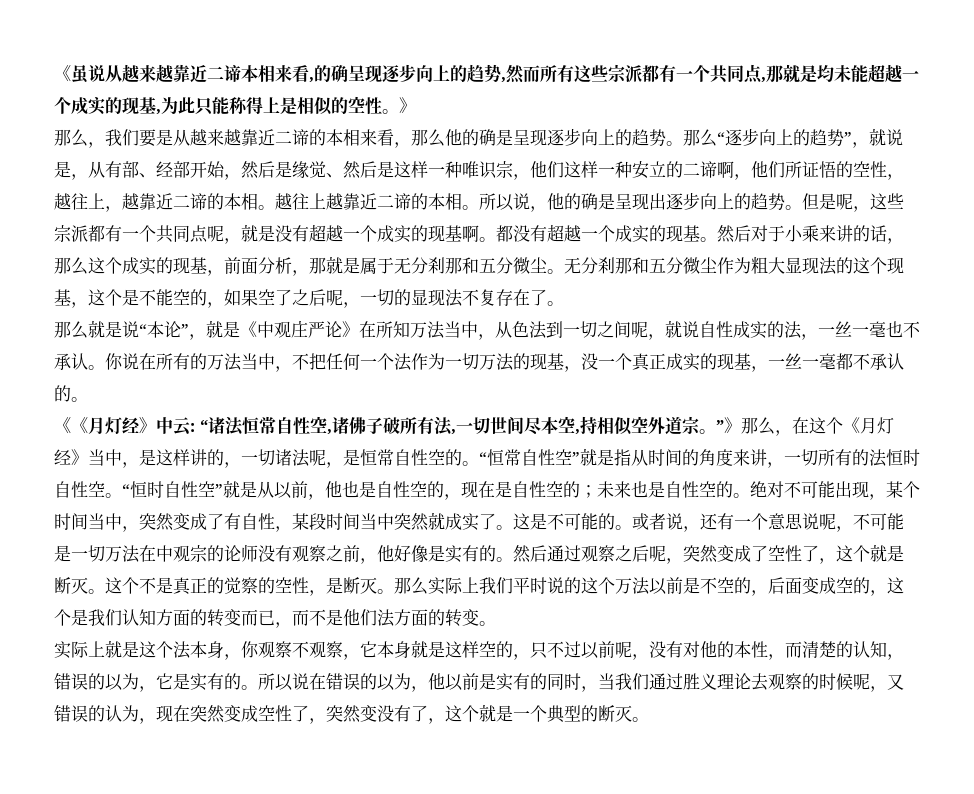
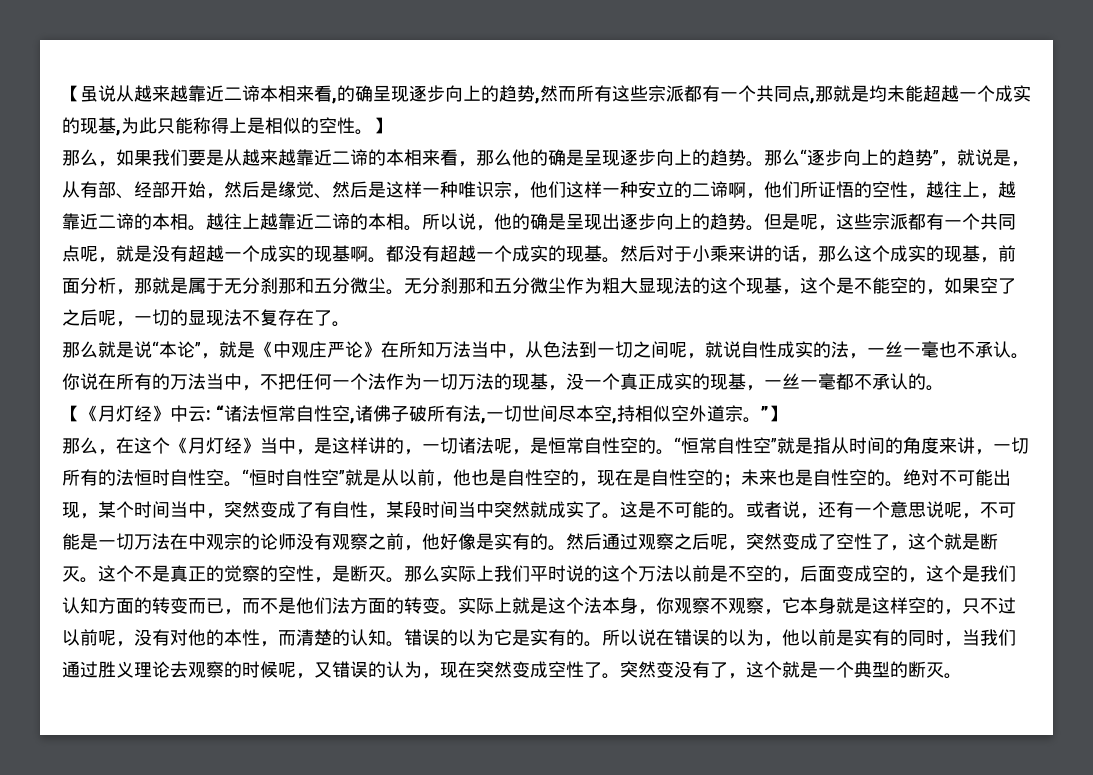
- 《虽说从越来越靠近二谛本相来看,的确呈现逐步向上的趋势,然而所有这些宗派都有一个共同点,那就是均未能超越一个成实的现基,为此只能称得上是相似的空性。》
- 那么，我们要是从越来越靠近二谛的本相来看，那么他的确是呈现逐步向上的趋势。
+ 【虽说从越来越靠近二谛本相来看,的确呈现逐步向上的趋势,然而所有这些宗派都有一个共同点,那就是均未能超越一个成实的现基,为此只能称得上是相似的空性。】
+ 那么，如果我们要是从越来越靠近二谛的本相来看，那么他的确是呈现逐步向上的趋势。
- 《《月灯经》中云: “诸法恒常自性空,诸佛子破所有法,一切世间尽本空,持相似空外道宗。”》那么，在这个《月灯经》当中，是这样讲的，一切诸法呢，是恒常自性空的。
+ 【《月灯经》中云: “诸法恒常自性空,诸佛子破所有法,一切世间尽本空,持相似空外道宗。”】
+ 那么，在这个《月灯经》当中，是这样讲的，一切诸法呢，是恒常自性空的。
- 那么实际上我们平时说的这个万法以前是不空的，后面变成空的，这个是我们认知方面的转变而已，而不是他们法方面的转变。
- 实际上就是这个法本身，你观察不观察，它本身就是这样空的，只不过以前呢，没有对他的本性，而清楚的认知，错误的以为，它是实有的。
+ 那么实际上我们平时说的这个万法以前是不空的，后面变成空的，这个是我们认知方面的转变而已，而不是他们法方面的转变。实际上就是这个法本身，你观察不观察，它本身就是这样空的，只不过以前呢，没有对他的本性，而清楚的认知。错误的以为它是实有的。
- 所以说在错误的以为，他以前是实有的同时，当我们通过胜义理论去观察的时候呢，又错误的认为，现在突然变成空性了，突然变没有了，这个就是一个典型的断灭。
+ 所以说在错误的以为，他以前是实有的同时，当我们通过胜义理论去观察的时候呢，又错误的认为，现在突然变成空性了。突然变没有了，这个就是一个典型的断灭。

